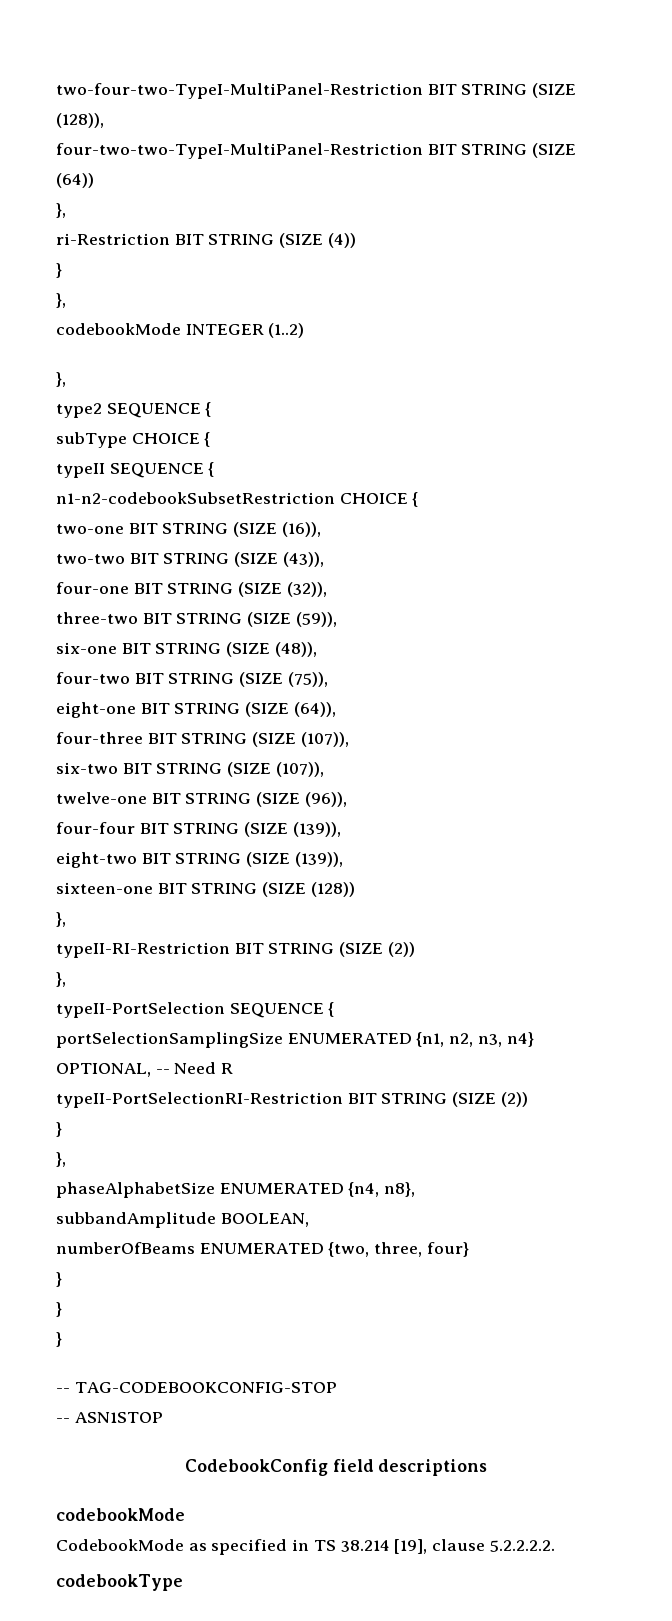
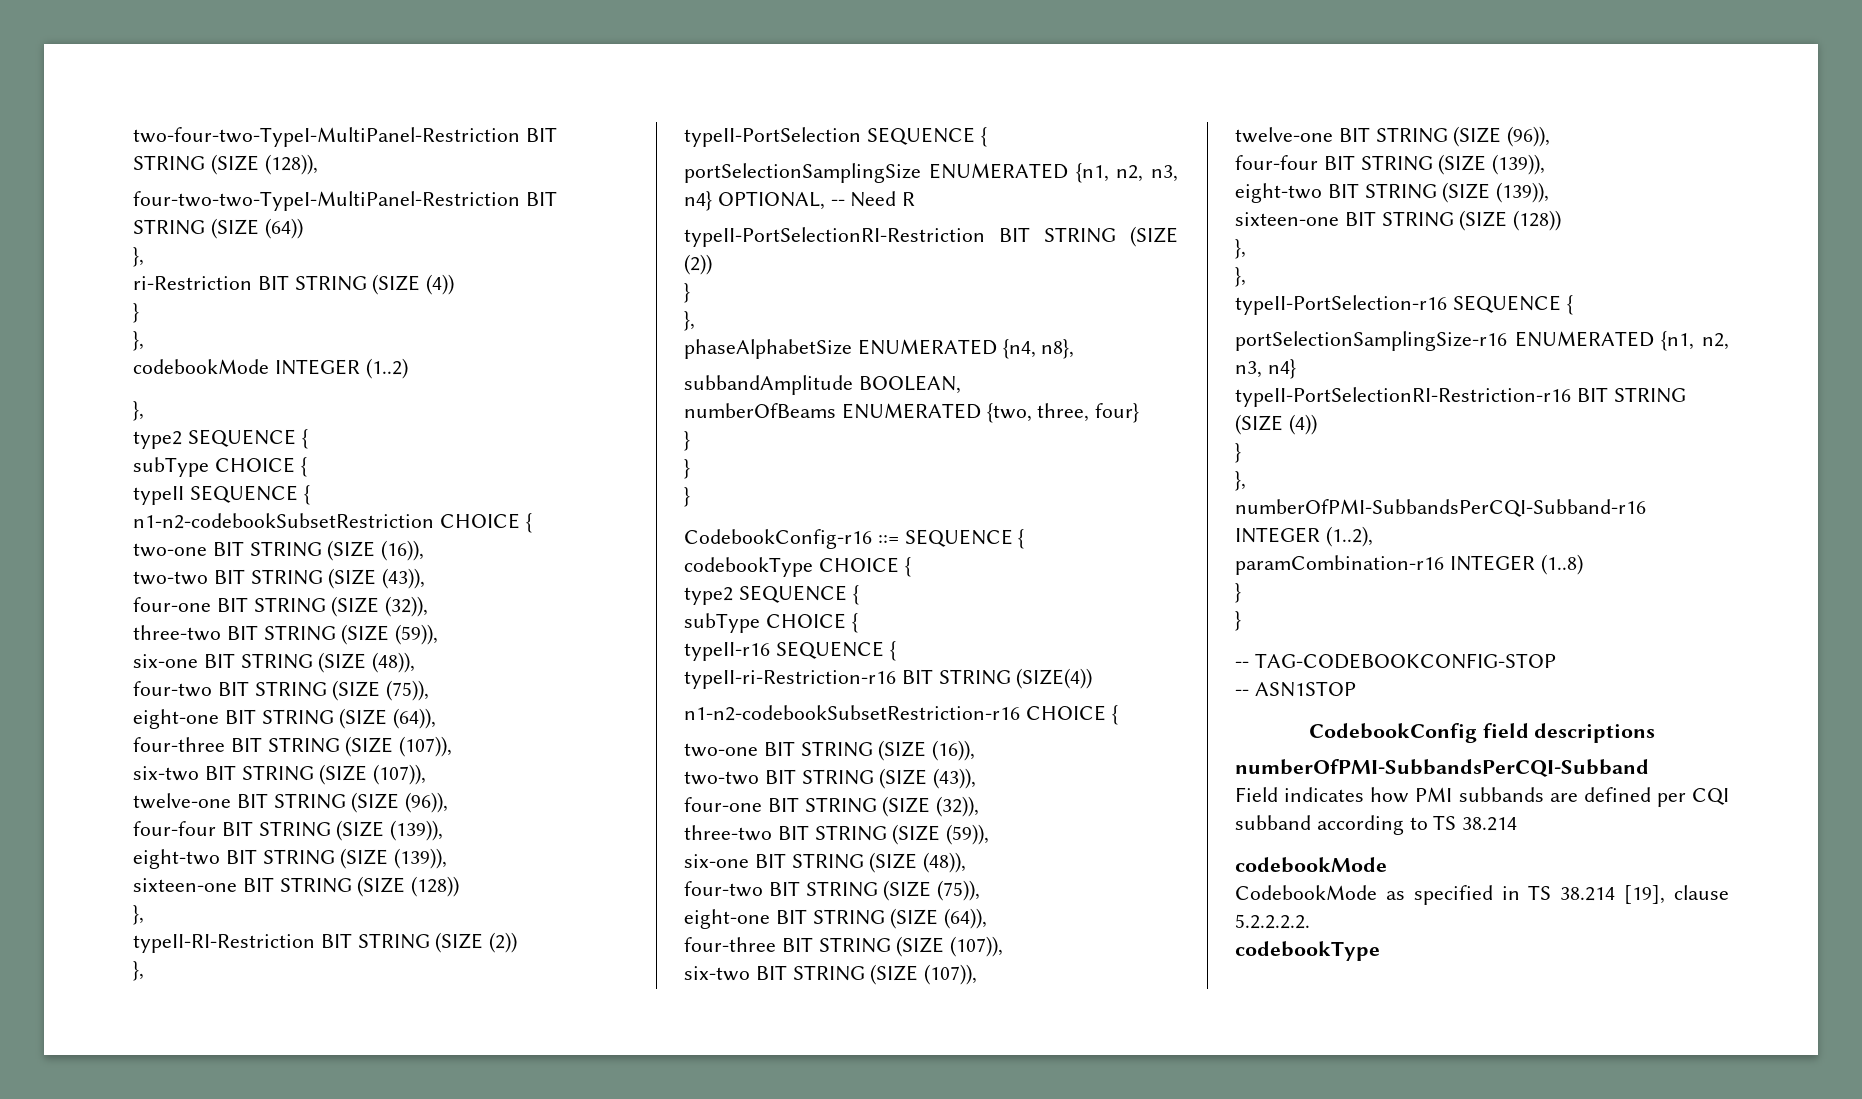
+ CodebookConfig-r16 ::= SEQUENCE {
+ codebookType CHOICE {
+ type2 SEQUENCE {
+ subType CHOICE {
+ typeII-r16 SEQUENCE {
+ typeII-ri-Restriction-r16 BIT STRING (SIZE(4))
+ n1-n2-codebookSubsetRestriction-r16 CHOICE {
+ two-one BIT STRING (SIZE (16)),
+ two-two BIT STRING (SIZE (43)),
+ four-one BIT STRING (SIZE (32)),
+ three-two BIT STRING (SIZE (59)),
+ six-one BIT STRING (SIZE (48)),
+ four-two BIT STRING (SIZE (75)),
+ eight-one BIT STRING (SIZE (64)),
+ four-three BIT STRING (SIZE (107)),
+ six-two BIT STRING (SIZE (107)),
+ twelve-one BIT STRING (SIZE (96)),
+ four-four BIT STRING (SIZE (139)),
+ eight-two BIT STRING (SIZE (139)),
+ sixteen-one BIT STRING (SIZE (128))
+ },
+ },
+ typeII-PortSelection-r16 SEQUENCE {
+ portSelectionSamplingSize-r16 ENUMERATED {n1, n2, n3, n4}
+ typeII-PortSelectionRI-Restriction-r16 BIT STRING (SIZE (4))
+ }
+ },
+ numberOfPMI-SubbandsPerCQI-Subband-r16 INTEGER (1..2),
+ paramCombination-r16 INTEGER (1..8)
+ }
+ }
+ numberOfPMI-SubbandsPerCQI-Subband
+ Field indicates how PMI subbands are defined per CQI subband according to TS 38.214

